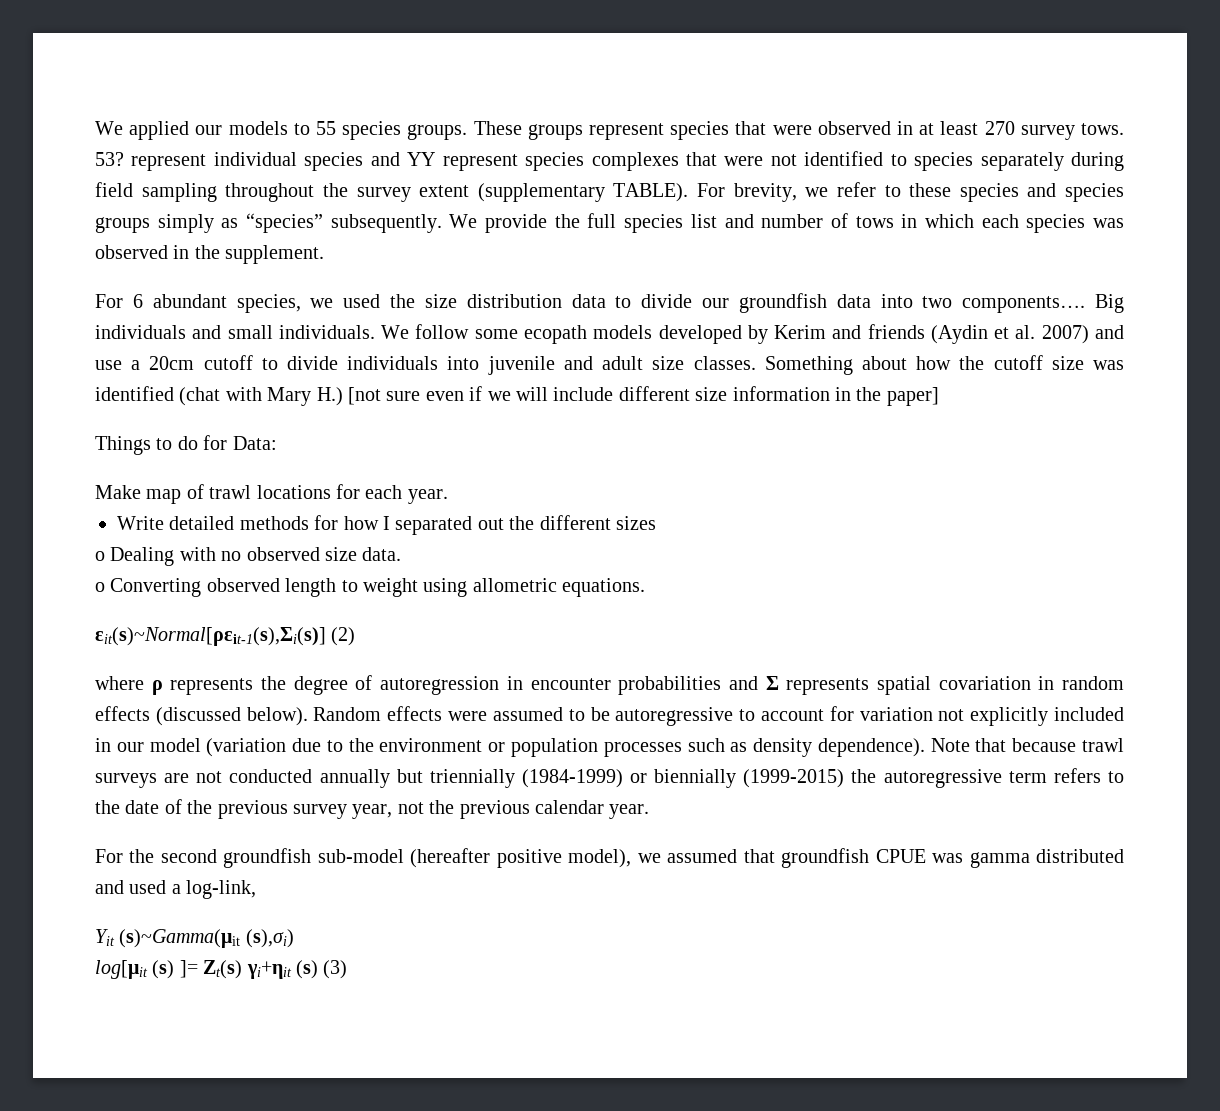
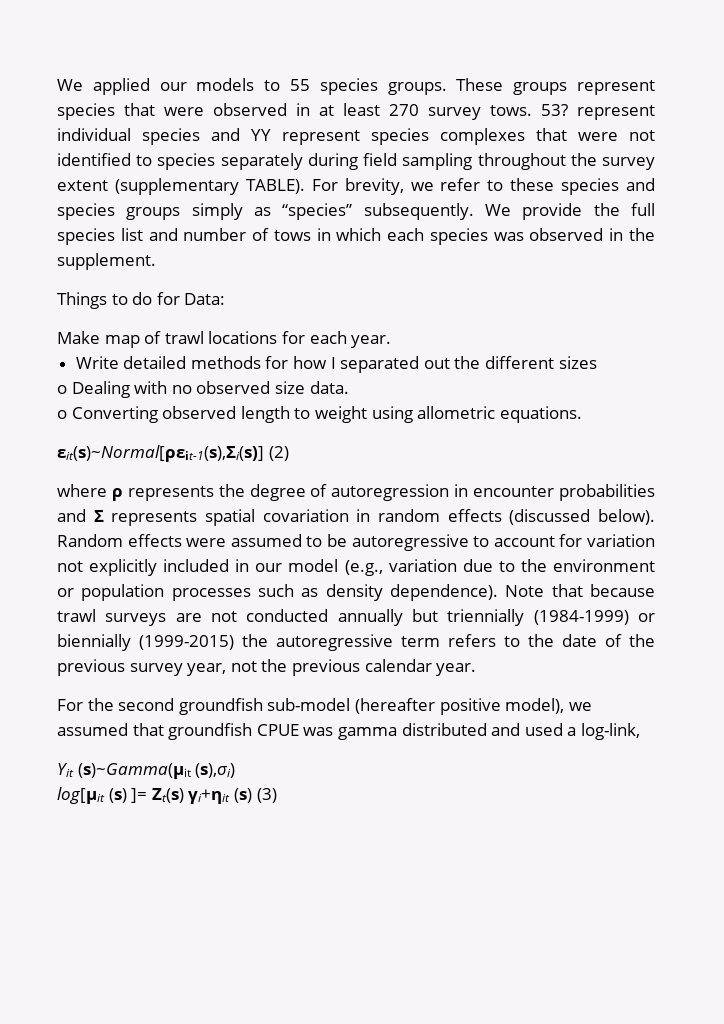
- For 6 abundant species, we used the size distribution data to divide our groundfish data into two components…. Big individuals and small individuals. We follow some ecopath models developed by Kerim and friends (Aydin et al. 2007) and use a 20cm cutoff to divide individuals into juvenile and adult size classes. Something about how the cutoff size was identified (chat with Mary H.) [not sure even if we will include different size information in the paper]
- Random effects were assumed to be autoregressive to account for variation not explicitly included in our model (variation due to the environment or population processes such as density dependence).
+ Random effects were assumed to be autoregressive to account for variation not explicitly included in our model (e.g., variation due to the environment or population processes such as density dependence).

